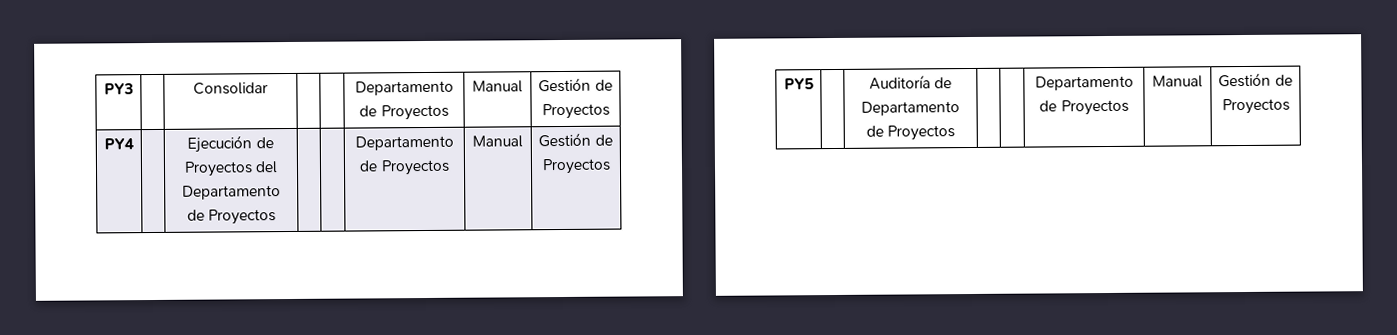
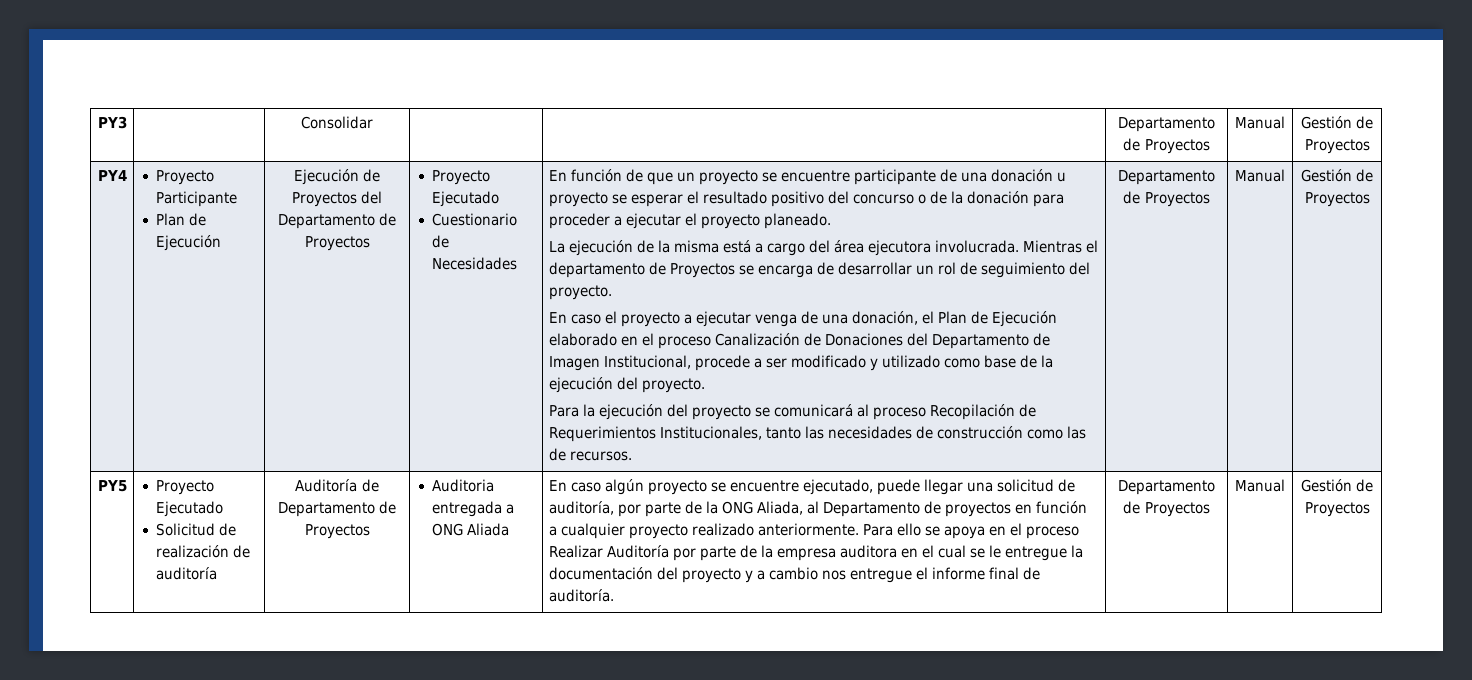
+ Proyecto Participante
+ Plan de Ejecución
- Ejecución de Proyectos del Departamento de Proyectos
+ Ejecución de Proyectos del Departamento de Proyectos | Proyecto Ejecutado
+ Cuestionario de Necesidades | En función de que un proyecto se encuentre participante de una donación u proyecto se esperar el resultado positivo del concurso o de la donación para proceder a ejecutar el proyecto planeado.
+ La ejecución de la misma está a cargo del área ejecutora involucrada. Mientras el departamento de Proyectos se encarga de desarrollar un rol de seguimiento del proyecto.
+ En caso el proyecto a ejecutar venga de una donación, el Plan de Ejecución elaborado en el proceso Canalización de Donaciones del Departamento de Imagen Institucional, procede a ser modificado y utilizado como base de la ejecución del proyecto.
+ Para la ejecución del proyecto se comunicará al proceso Recopilación de Requerimientos Institucionales, tanto las necesidades de construcción como las de recursos.
- PY5
+ PY5 | Proyecto Ejecutado
+ Solicitud de realización de auditoría
+ Auditoria entregada a ONG Aliada | En caso algún proyecto se encuentre ejecutado, puede llegar una solicitud de auditoría, por parte de la ONG Aliada, al Departamento de proyectos en función a cualquier proyecto realizado anteriormente. Para ello se apoya en el proceso Realizar Auditoría por parte de la empresa auditora en el cual se le entregue la documentación del proyecto y a cambio nos entregue el informe final de auditoría.

